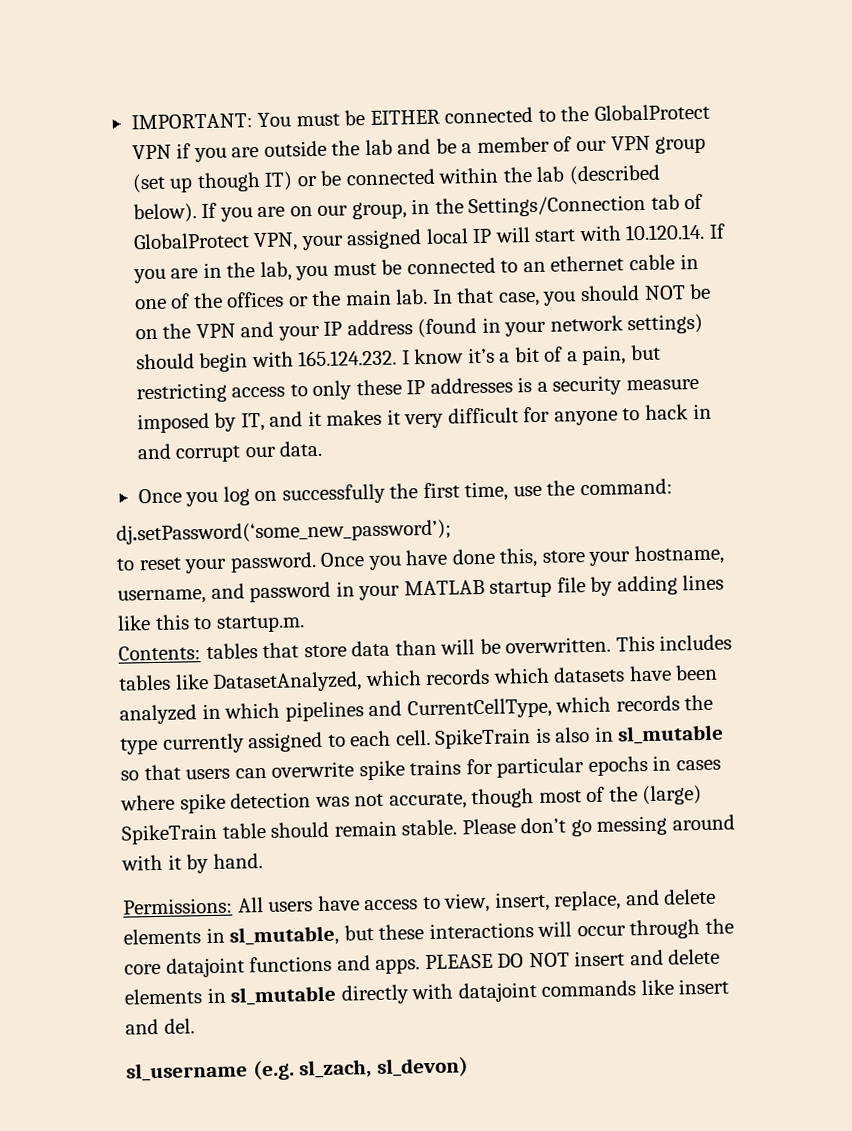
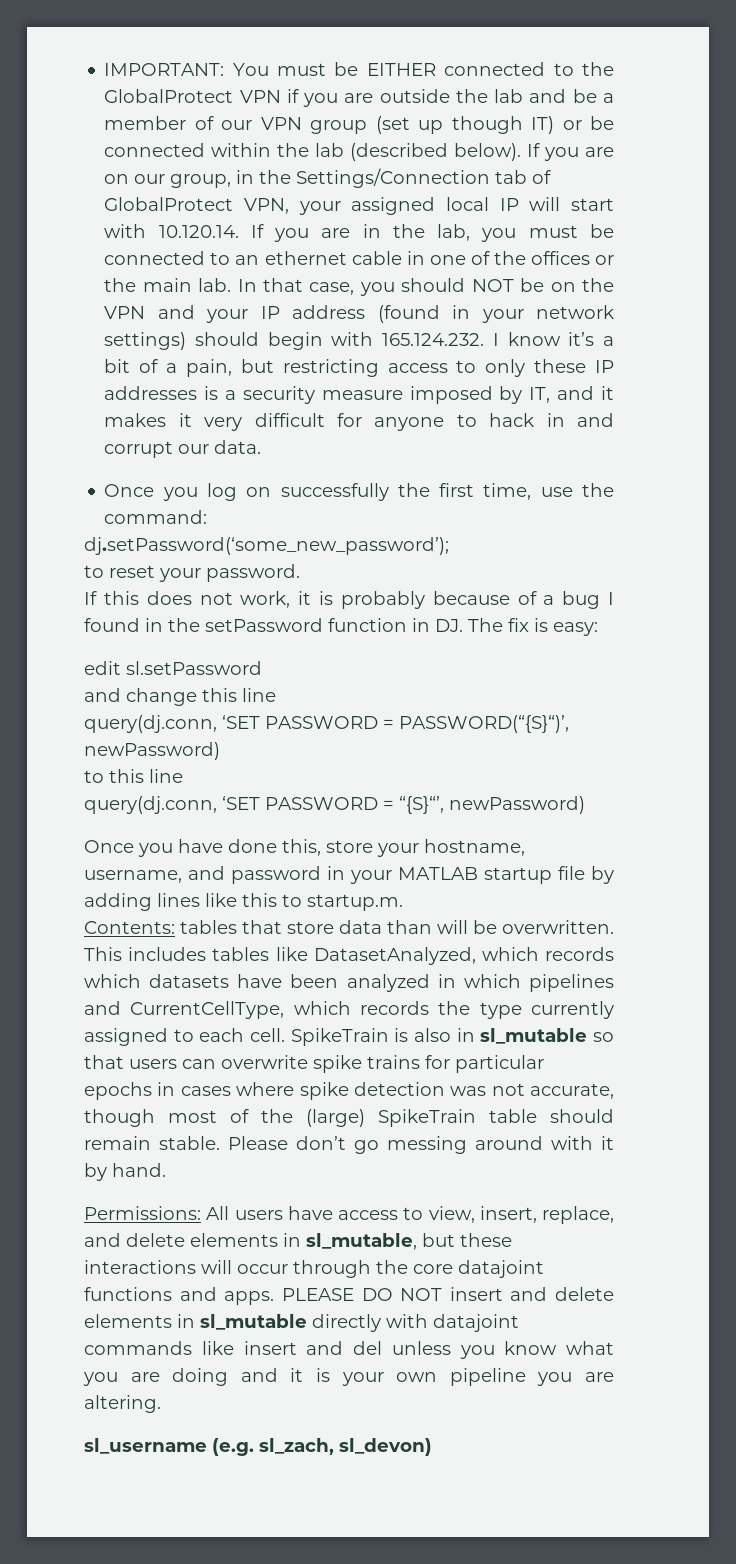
- to reset your password. Once you have done this, store your hostname, username, and password in your MATLAB startup file by adding lines like this to startup.m.
+ to reset your password.
+ If this does not work, it is probably because of a bug I found in the setPassword function in DJ. The fix is easy:
+ edit sl.setPassword
+ and change this line
+ query(dj.conn, ‘SET PASSWORD = PASSWORD(“{S}“)’, newPassword)
+ to this line
+ query(dj.conn, ‘SET PASSWORD = “{S}“’, newPassword)
+ Once you have done this, store your hostname, username, and password in your MATLAB startup file by adding lines like this to startup.m.
- PLEASE DO NOT insert and delete elements in sl_mutable directly with datajoint commands like insert and del.
+ PLEASE DO NOT insert and delete elements in sl_mutable directly with datajoint commands like insert and del unless you know what you are doing and it is your own pipeline you are altering.

